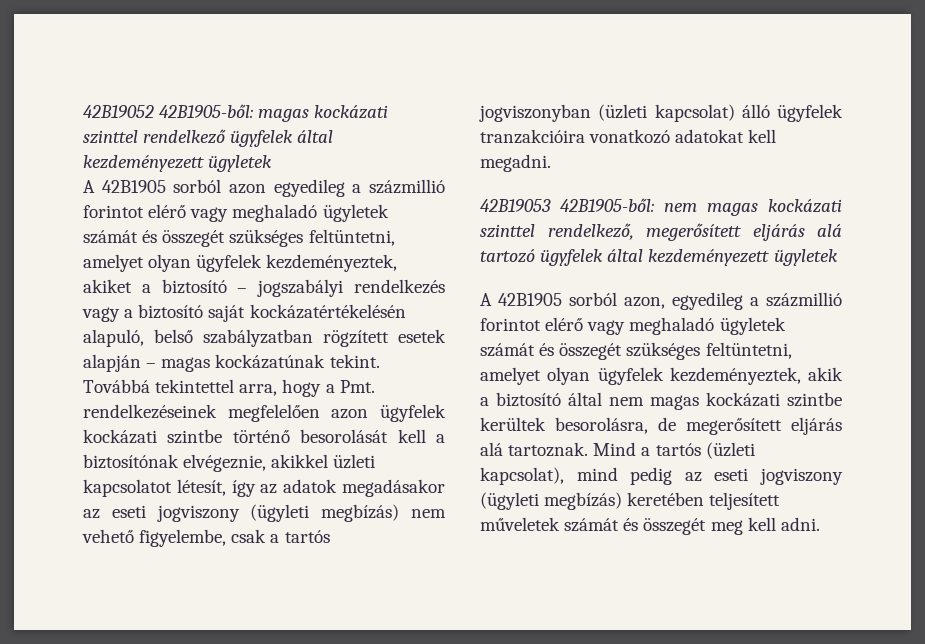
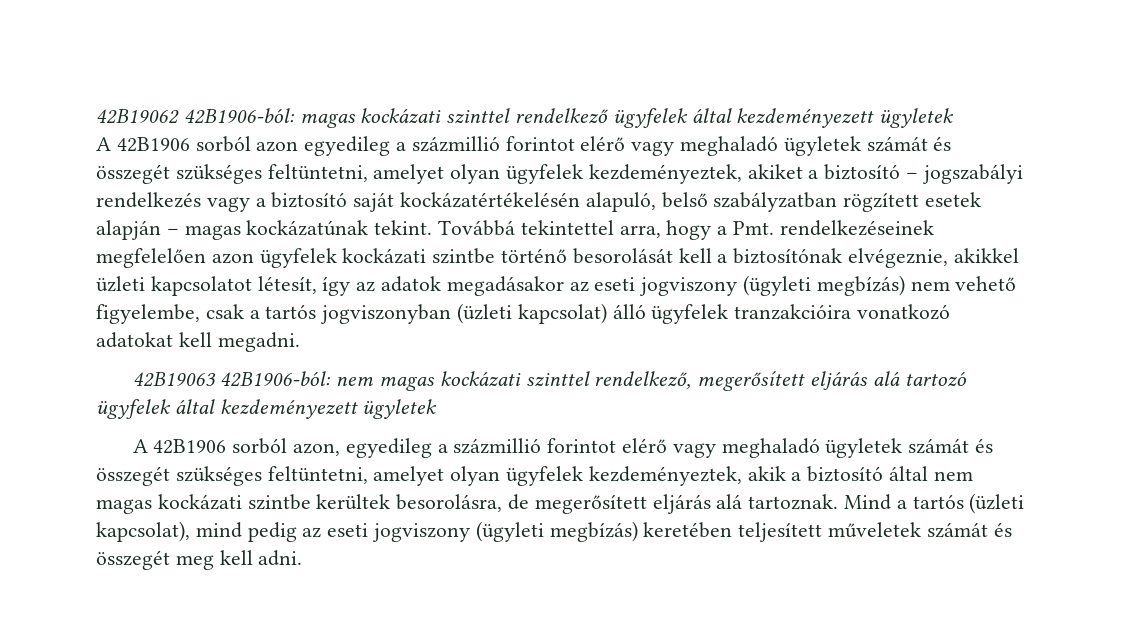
- 42B19052 42B1905-ből: magas kockázati szinttel rendelkező ügyfelek által kezdeményezett ügyletek
+ 42B19062 42B1906-ból: magas kockázati szinttel rendelkező ügyfelek által kezdeményezett ügyletek
- A 42B1905 sorból azon egyedileg a százmillió forintot elérő vagy meghaladó ügyletek számát és összegét szükséges feltüntetni, amelyet olyan ügyfelek kezdeményeztek, akiket a biztosító – jogszabályi rendelkezés vagy a biztosító saját kockázatértékelésén alapuló, belső szabályzatban rögzített esetek alapján – magas kockázatúnak tekint.
+ A 42B1906 sorból azon egyedileg a százmillió forintot elérő vagy meghaladó ügyletek számát és összegét szükséges feltüntetni, amelyet olyan ügyfelek kezdeményeztek, akiket a biztosító – jogszabályi rendelkezés vagy a biztosító saját kockázatértékelésén alapuló, belső szabályzatban rögzített esetek alapján – magas kockázatúnak tekint.
- 42B19053 42B1905-ből: nem magas kockázati szinttel rendelkező, megerősített eljárás alá tartozó ügyfelek által kezdeményezett ügyletek
+ 42B19063 42B1906-ból: nem magas kockázati szinttel rendelkező, megerősített eljárás alá tartozó ügyfelek által kezdeményezett ügyletek
- A 42B1905 sorból azon, egyedileg a százmillió forintot elérő vagy meghaladó ügyletek számát és összegét szükséges feltüntetni, amelyet olyan ügyfelek kezdeményeztek, akik a biztosító által nem magas kockázati szintbe kerültek besorolásra, de megerősített eljárás alá tartoznak.
+ A 42B1906 sorból azon, egyedileg a százmillió forintot elérő vagy meghaladó ügyletek számát és összegét szükséges feltüntetni, amelyet olyan ügyfelek kezdeményeztek, akik a biztosító által nem magas kockázati szintbe kerültek besorolásra, de megerősített eljárás alá tartoznak.

